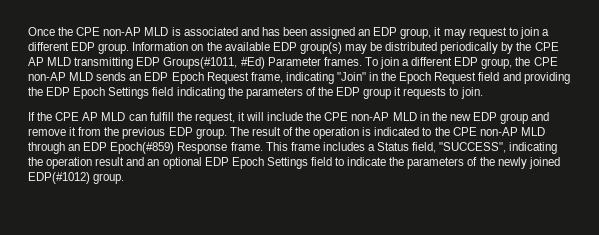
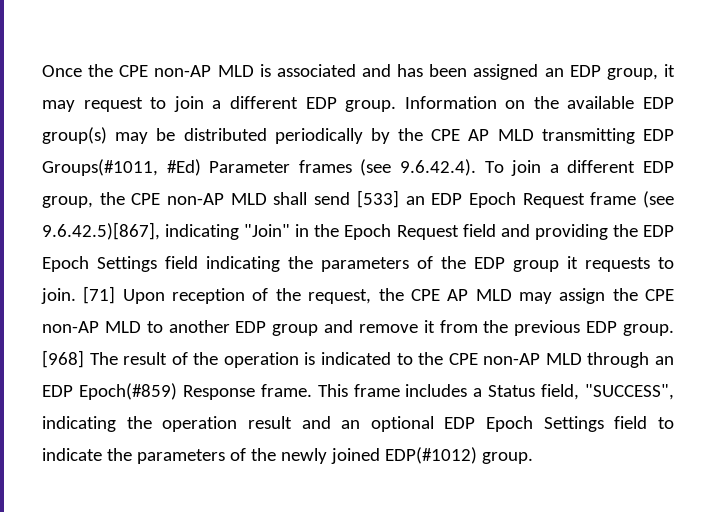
- Information on the available EDP group(s) may be distributed periodically by the CPE AP MLD transmitting EDP Groups(#1011, #Ed) Parameter frames. To join a different EDP group, the CPE non-AP MLD sends an EDP Epoch Request frame, indicating "Join" in the Epoch Request field and providing the EDP Epoch Settings field indicating the parameters of the EDP group it requests to join.
- If the CPE AP MLD can fulfill the request, it will include the CPE non-AP MLD in the new EDP group and remove it from the previous EDP group.
+ Information on the available EDP group(s) may be distributed periodically by the CPE AP MLD transmitting EDP Groups(#1011, #Ed) Parameter frames (see 9.6.42.4). To join a different EDP group, the CPE non-AP MLD shall send [533] an EDP Epoch Request frame (see 9.6.42.5)[867], indicating "Join" in the Epoch Request field and providing the EDP Epoch Settings field indicating the parameters of the EDP group it requests to join. [71] Upon reception of the request, the CPE AP MLD may assign the CPE non-AP MLD to another EDP group and remove it from the previous EDP group.
- The result of the operation is indicated to the CPE non-AP MLD through an EDP Epoch(#859) Response frame.
+ [968] The result of the operation is indicated to the CPE non-AP MLD through an EDP Epoch(#859) Response frame.

